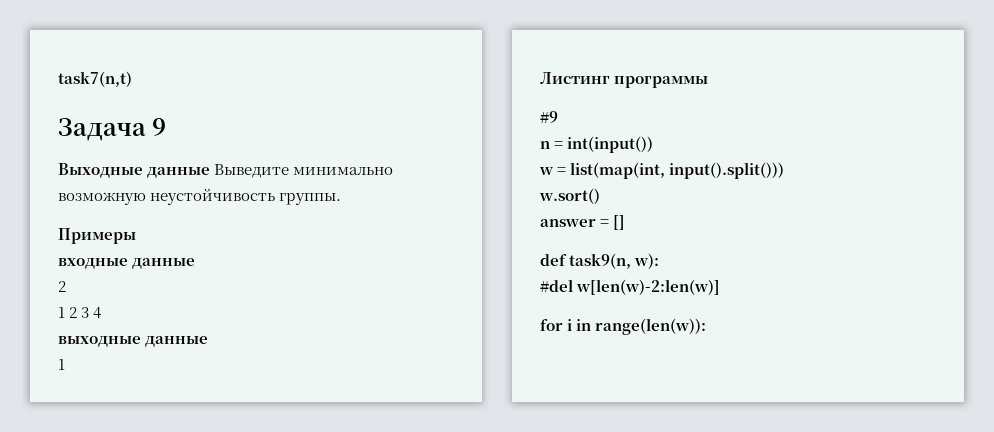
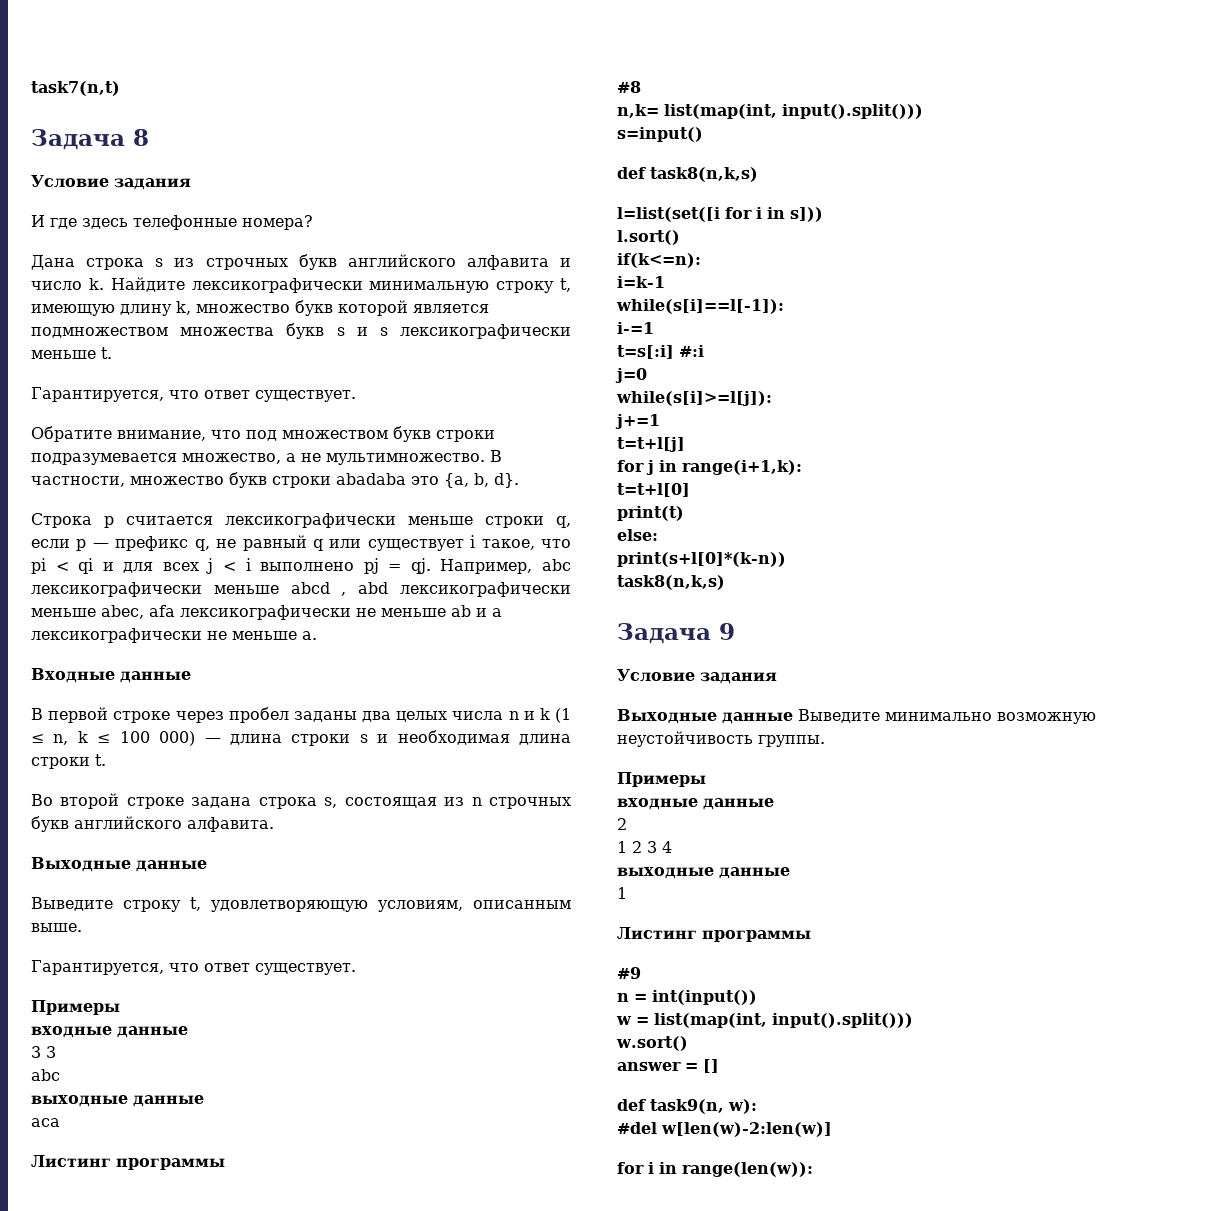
+ Задача 8
+ Условие задания
+ И где здесь телефонные номера?
+ Дана строка s из строчных букв английского алфавита и число k. Найдите лексикографически минимальную строку t, имеющую длину k, множество букв которой является подмножеством множества букв s и s лексикографически меньше t.
+ Гарантируется, что ответ существует.
+ Обратите внимание, что под множеством букв строки подразумевается множество, а не мультимножество. В частности, множество букв строки abadaba это {a, b, d}.
+ Строка p считается лексикографически меньше строки q, если p — префикс q, не равный q или существует i такое, что pi < qi и для всех j < i выполнено pj = qj. Например, abc лексикографически меньше abcd , abd лексикографически меньше abec, afa лексикографически не меньше ab и a лексикографически не меньше a.
+ Входные данные
+ В первой строке через пробел заданы два целых числа n и k (1 ≤ n, k ≤ 100 000) — длина строки s и необходимая длина строки t.
+ Во второй строке задана строка s, состоящая из n строчных букв английского алфавита.
+ Выходные данные
+ Выведите строку t, удовлетворяющую условиям, описанным выше.
+ Гарантируется, что ответ существует.
+ Примеры
+ входные данные
+ 3 3
+ abc
+ выходные данные
+ aca
+ Листинг программы
+ #8
+ n,k= list(map(int, input().split()))
+ s=input()
+ def task8(n,k,s)
+ l=list(set([i for i in s]))
+ l.sort()
+ if(k<=n):
+ i=k-1
+ while(s[i]==l[-1]):
+ i-=1
+ t=s[:i] #:i
+ j=0
+ while(s[i]>=l[j]):
+ j+=1
+ t=t+l[j]
+ for j in range(i+1,k):
+ t=t+l[0]
+ print(t)
+ else:
+ print(s+l[0]*(k-n))
+ task8(n,k,s)
  Задача 9
+ Условие задания

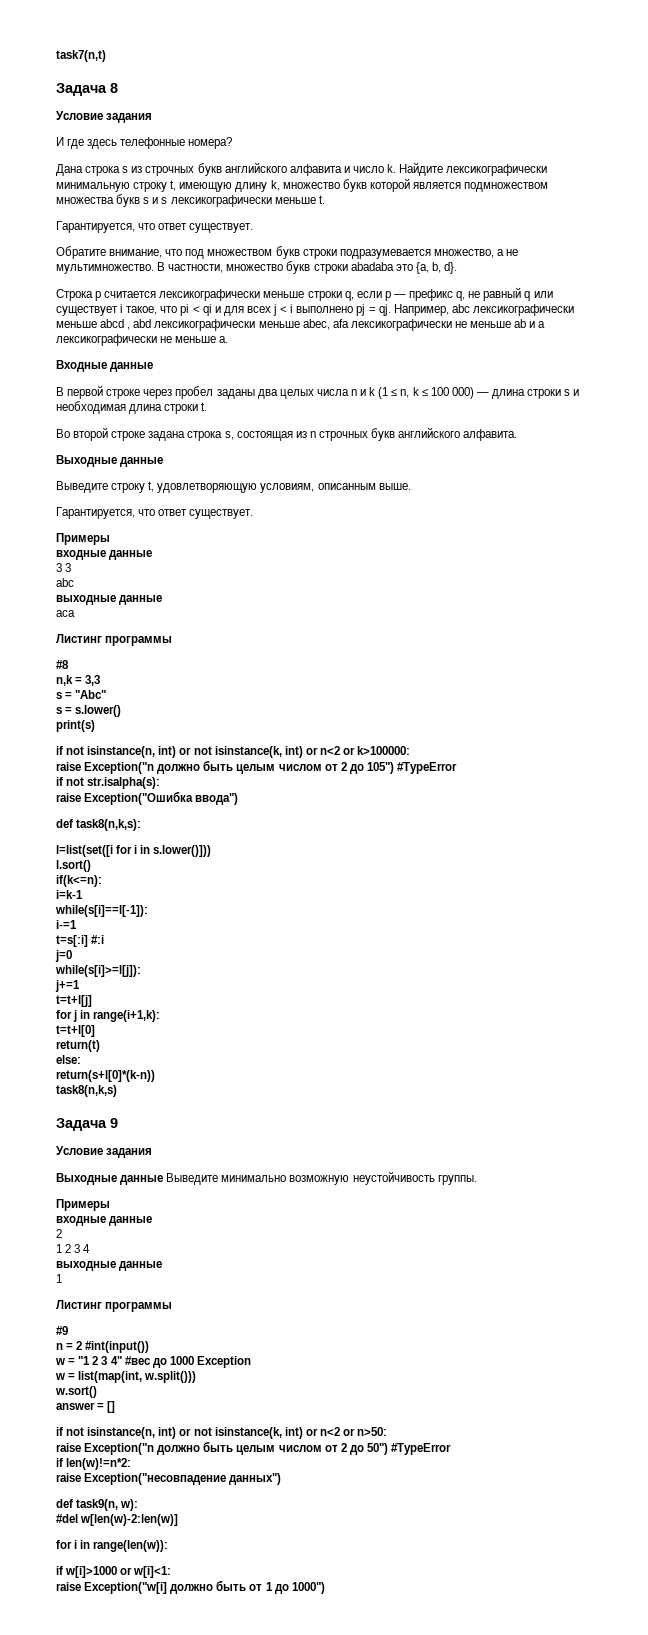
- n,k= list(map(int, input().split()))
- s=input()
- def task8(n,k,s)
+ n,k = 3,3
+ s = "Abc"
+ s = s.lower()
+ print(s)
+ if not isinstance(n, int) or not isinstance(k, int) or n<2 or k>100000:
+ raise Exception("n должно быть целым числом от 2 до 105") #TypeError
+ if not str.isalpha(s):
+ raise Exception("Ошибка ввода")
+ def task8(n,k,s):
- l=list(set([i for i in s]))
+ l=list(set([i for i in s.lower()]))
- print(t)
+ return(t)
- print(s+l[0]*(k-n))
+ return(s+l[0]*(k-n))
- n = int(input())
+ n = 2 #int(input())
+ w = "1 2 3 4" #вес до 1000 Exception
- w = list(map(int, input().split()))
+ w = list(map(int, w.split()))
+ if not isinstance(n, int) or not isinstance(k, int) or n<2 or n>50:
+ raise Exception("n должно быть целым числом от 2 до 50") #TypeError
+ if len(w)!=n*2:
+ raise Exception("несовпадение данных")
+ if w[i]>1000 or w[i]<1:
+ raise Exception("w[i] должно быть от 1 до 1000")

